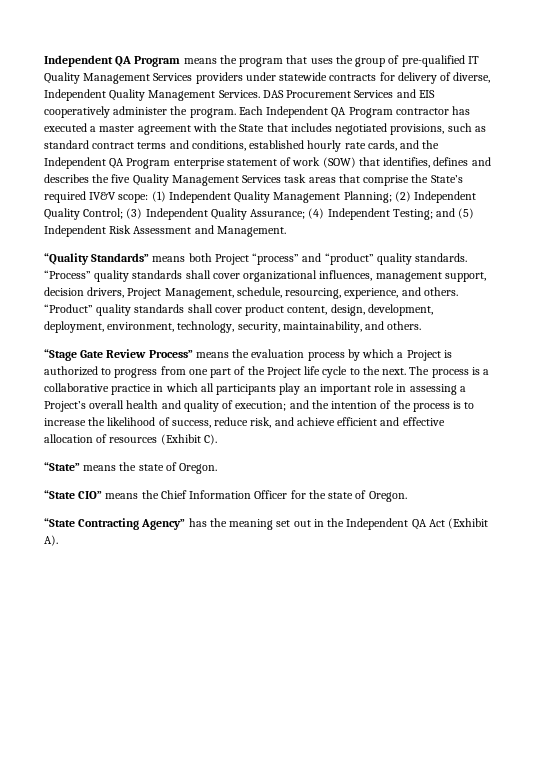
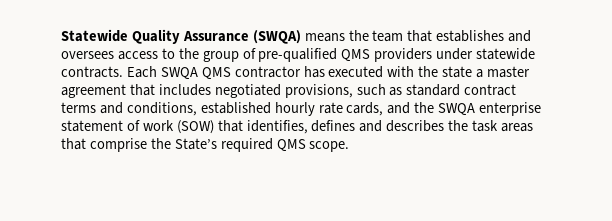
- Independent QA Program means the program that uses the group of pre-qualified IT Quality Management Services providers under statewide contracts for delivery of diverse, Independent Quality Management Services. DAS Procurement Services and EIS cooperatively administer the program. Each Independent QA Program contractor has executed a master agreement with the State that includes negotiated provisions, such as standard contract terms and conditions, established hourly rate cards, and the Independent QA Program enterprise statement of work (SOW) that identifies, defines and describes the five Quality Management Services task areas that comprise the State’s required IV&V scope: (1) Independent Quality Management Planning; (2) Independent Quality Control; (3) Independent Quality Assurance; (4) Independent Testing; and (5) Independent Risk Assessment and Management.
- “Quality Standards” means both Project “process” and “product” quality standards. “Process” quality standards shall cover organizational influences, management support, decision drivers, Project Management, schedule, resourcing, experience, and others. “Product” quality standards shall cover product content, design, development, deployment, environment, technology, security, maintainability, and others.
- “Stage Gate Review Process” means the evaluation process by which a Project is authorized to progress from one part of the Project life cycle to the next. The process is a collaborative practice in which all participants play an important role in assessing a Project’s overall health and quality of execution; and the intention of the process is to increase the likelihood of success, reduce risk, and achieve efficient and effective allocation of resources (Exhibit C).
- “State” means the state of Oregon.
- “State CIO” means the Chief Information Officer for the state of Oregon.
- “State Contracting Agency” has the meaning set out in the Independent QA Act (Exhibit A).
+ Statewide Quality Assurance (SWQA) means the team that establishes and oversees access to the group of pre-qualified QMS providers under statewide contracts. Each SWQA QMS contractor has executed with the state a master agreement that includes negotiated provisions, such as standard contract terms and conditions, established hourly rate cards, and the SWQA enterprise statement of work (SOW) that identifies, defines and describes the task areas that comprise the State’s required QMS scope.

